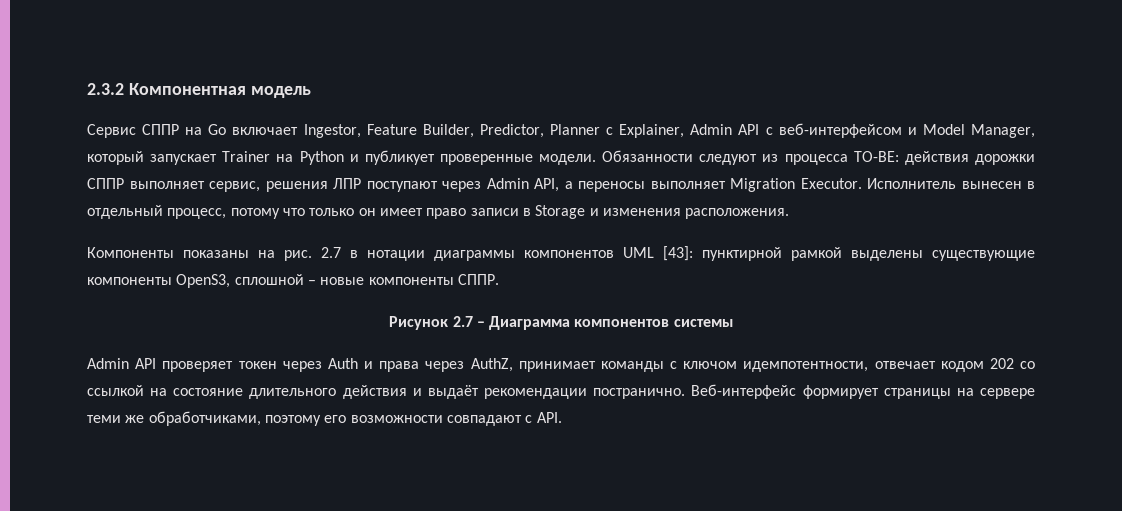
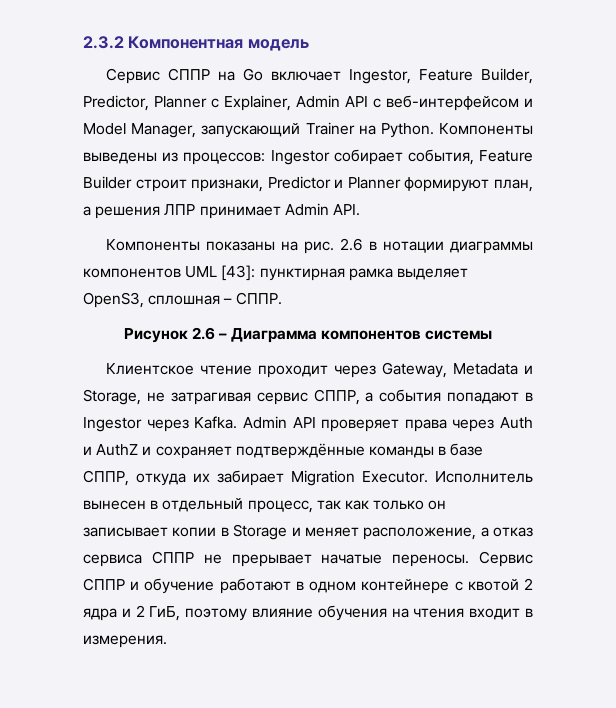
- Сервис СППР на Go включает Ingestor, Feature Builder, Predictor, Planner с Explainer, Admin API с веб-интерфейсом и Model Manager, который запускает Trainer на Python и публикует проверенные модели. Обязанности следуют из процесса TO-BE: действия дорожки СППР выполняет сервис, решения ЛПР поступают через Admin API, а переносы выполняет Migration Executor.
+ Сервис СППР на Go включает Ingestor, Feature Builder, Predictor, Planner с Explainer, Admin API с веб-интерфейсом и Model Manager, запускающий Trainer на Python. Компоненты выведены из процессов: Ingestor собирает события, Feature Builder строит признаки, Predictor и Planner формируют план, а решения ЛПР принимает Admin API.
+ Компоненты показаны на рис. 2.6 в нотации диаграммы компонентов UML [43]: пунктирная рамка выделяет OpenS3, сплошная – СППР.
+ Рисунок 2.6 – Диаграмма компонентов системы
+ Клиентское чтение проходит через Gateway, Metadata и Storage, не затрагивая сервис СППР, а события попадают в Ingestor через Kafka. Admin API проверяет права через Auth и AuthZ и сохраняет подтверждённые команды в базе СППР, откуда их забирает Migration Executor.
- Исполнитель вынесен в отдельный процесс, потому что только он имеет право записи в Storage и изменения расположения.
- Компоненты показаны на рис. 2.7 в нотации диаграммы компонентов UML [43]: пунктирной рамкой выделены существующие компоненты OpenS3, сплошной – новые компоненты СППР.
- Рисунок 2.7 – Диаграмма компонентов системы
- Admin API проверяет токен через Auth и права через AuthZ, принимает команды с ключом идемпотентности, отвечает кодом 202 со ссылкой на состояние длительного действия и выдаёт рекомендации постранично. Веб-интерфейс формирует страницы на сервере теми же обработчиками, поэтому его возможности совпадают с API.
+ Исполнитель вынесен в отдельный процесс, так как только он записывает копии в Storage и меняет расположение, а отказ сервиса СППР не прерывает начатые переносы. Сервис СППР и обучение работают в одном контейнере с квотой 2 ядра и 2 ГиБ, поэтому влияние обучения на чтения входит в измерения.

